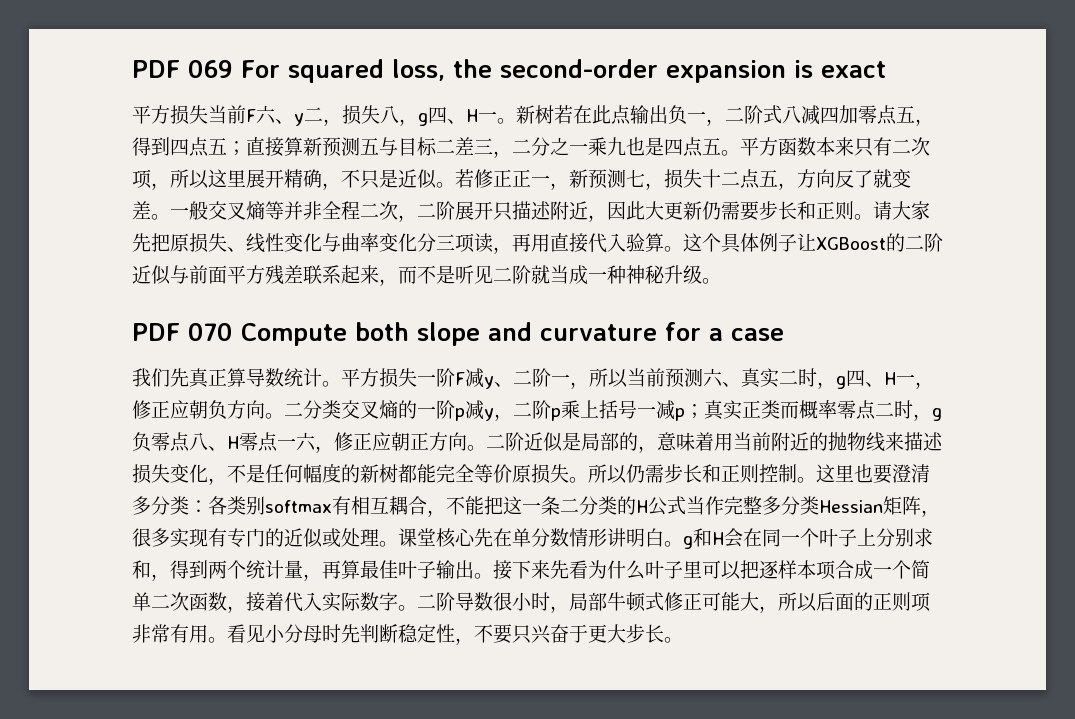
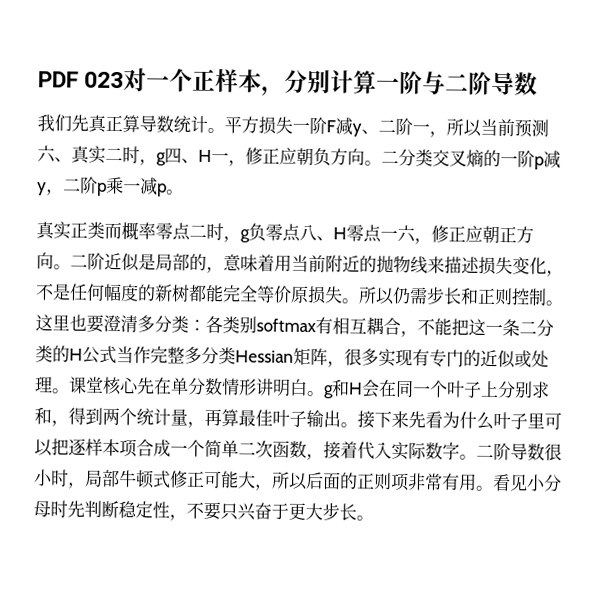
- PDF 069 For squared loss, the second-order expansion is exact
- 平方损失当前F六、y二，损失八，g四、H一。新树若在此点输出负一，二阶式八减四加零点五，得到四点五；直接算新预测五与目标二差三，二分之一乘九也是四点五。平方函数本来只有二次项，所以这里展开精确，不只是近似。若修正正一，新预测七，损失十二点五，方向反了就变差。一般交叉熵等并非全程二次，二阶展开只描述附近，因此大更新仍需要步长和正则。请大家先把原损失、线性变化与曲率变化分三项读，再用直接代入验算。这个具体例子让XGBoost的二阶近似与前面平方残差联系起来，而不是听见二阶就当成一种神秘升级。
- PDF 070 Compute both slope and curvature for a case
+ PDF 023对一个正样本，分别计算一阶与二阶导数
- 二分类交叉熵的一阶p减y，二阶p乘上括号一减p；真实正类而概率零点二时，g负零点八、H零点一六，修正应朝正方向。
+ 二分类交叉熵的一阶p减y，二阶p乘一减p。
+ 真实正类而概率零点二时，g负零点八、H零点一六，修正应朝正方向。

